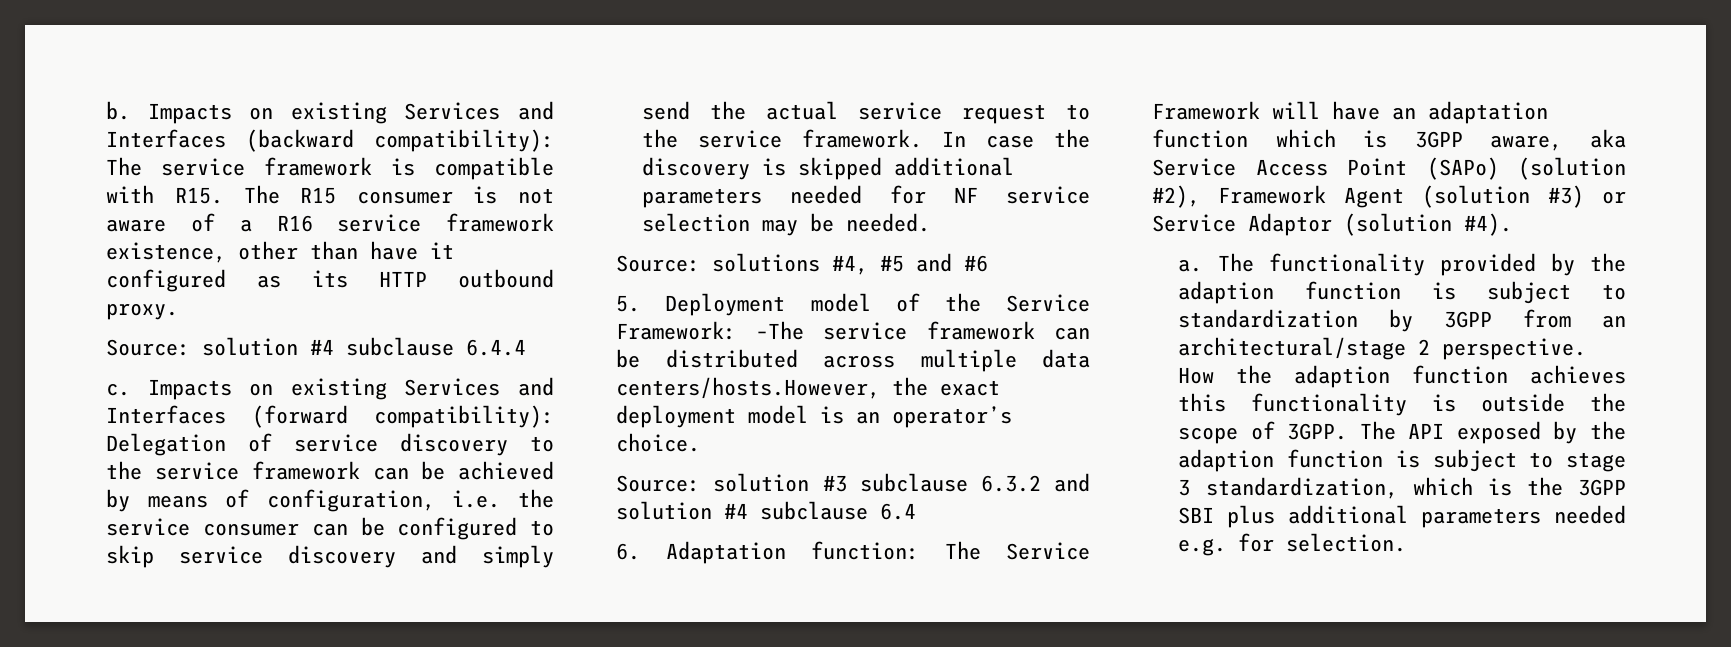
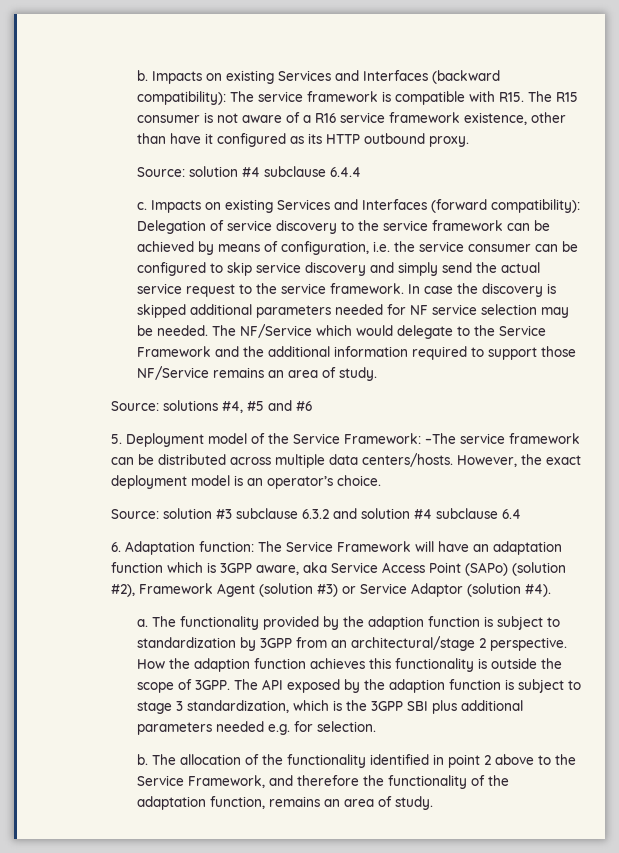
+ The NF/Service which would delegate to the Service Framework and the additional information required to support those NF/Service remains an area of study.
- 5. Deployment model of the Service Framework: –The service framework can be distributed across multiple data centers/hosts.However, the exact deployment model is an operator’s choice.
+ 5. Deployment model of the Service Framework: –The service framework can be distributed across multiple data centers/hosts. However, the exact deployment model is an operator’s choice.
+ b. The allocation of the functionality identified in point 2 above to the Service Framework, and therefore the functionality of the adaptation function, remains an area of study.

